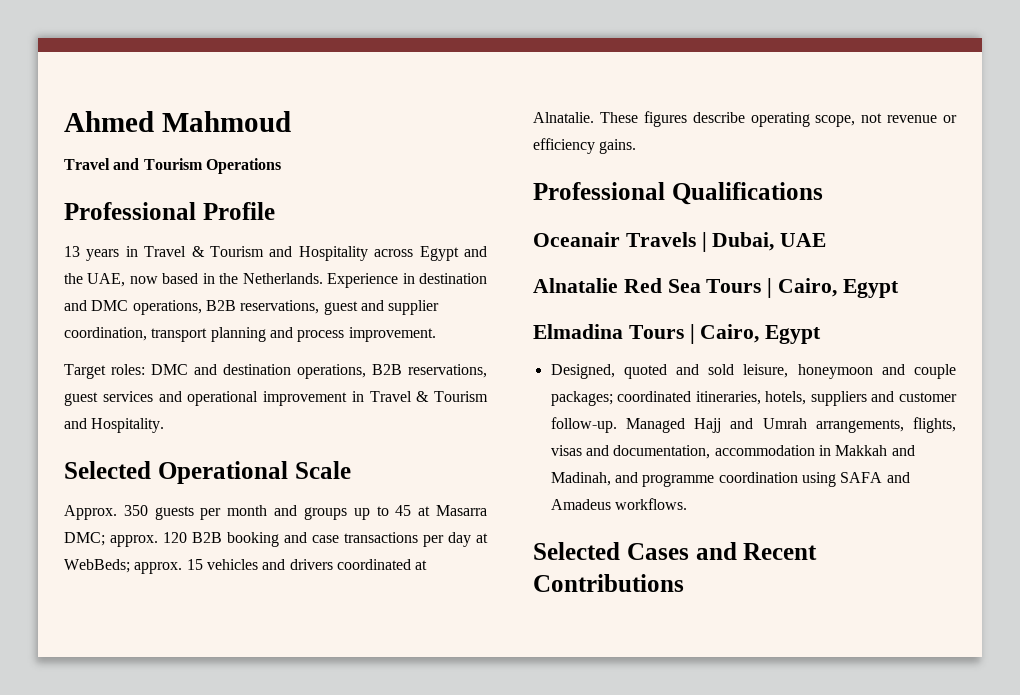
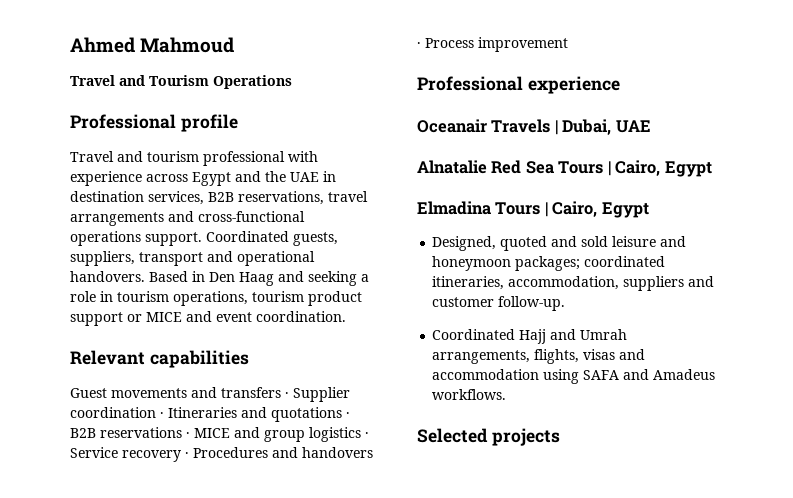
- Professional Profile
- 13 years in Travel & Tourism and Hospitality across Egypt and the UAE, now based in the Netherlands. Experience in destination and DMC operations, B2B reservations, guest and supplier coordination, transport planning and process improvement.
- Target roles: DMC and destination operations, B2B reservations, guest services and operational improvement in Travel & Tourism and Hospitality.
- Selected Operational Scale
- Approx. 350 guests per month and groups up to 45 at Masarra DMC; approx. 120 B2B booking and case transactions per day at WebBeds; approx. 15 vehicles and drivers coordinated at Alnatalie. These figures describe operating scope, not revenue or efficiency gains.
- Professional Qualifications
+ Professional profile
+ Travel and tourism professional with experience across Egypt and the UAE in destination services, B2B reservations, travel arrangements and cross-functional operations support. Coordinated guests, suppliers, transport and operational handovers. Based in Den Haag and seeking a role in tourism operations, tourism product support or MICE and event coordination.
+ Relevant capabilities
+ Guest movements and transfers · Supplier coordination · Itineraries and quotations · B2B reservations · MICE and group logistics · Service recovery · Procedures and handovers · Process improvement
+ Professional experience
- Designed, quoted and sold leisure, honeymoon and couple packages; coordinated itineraries, hotels, suppliers and customer follow-up. Managed Hajj and Umrah arrangements, flights, visas and documentation, accommodation in Makkah and Madinah, and programme coordination using SAFA and Amadeus workflows.
+ Designed, quoted and sold leisure and honeymoon packages; coordinated itineraries, accommodation, suppliers and customer follow-up.
+ Coordinated Hajj and Umrah arrangements, flights, visas and accommodation using SAFA and Amadeus workflows.
- Selected Cases and Recent Contributions
+ Selected projects

